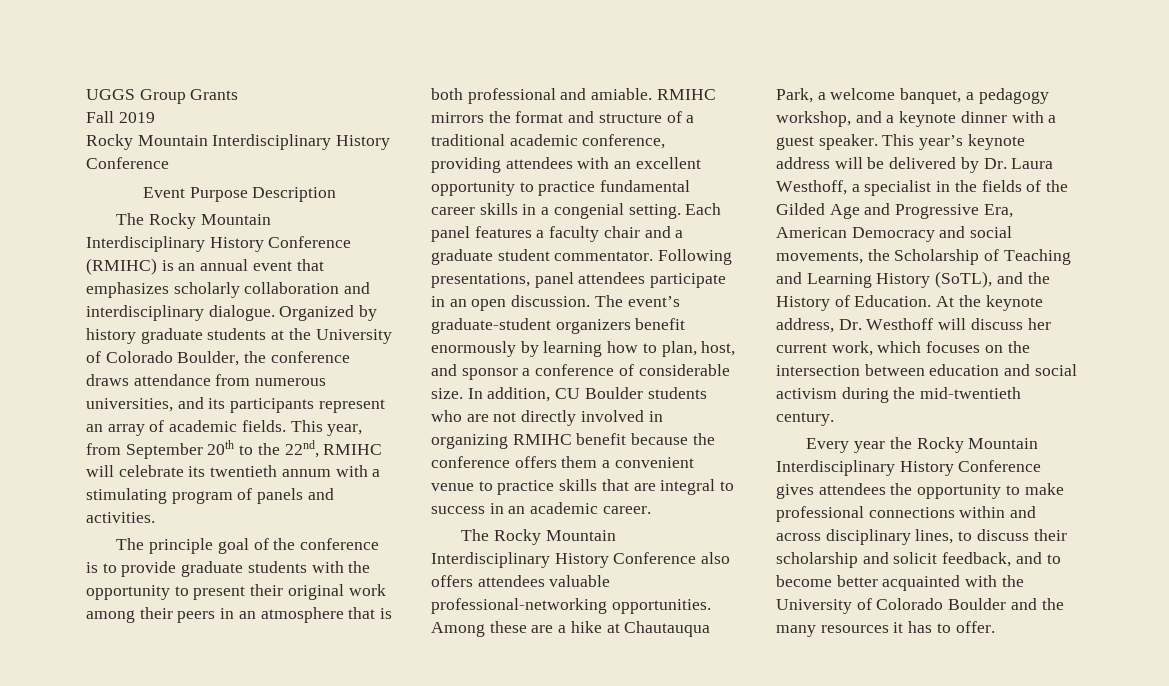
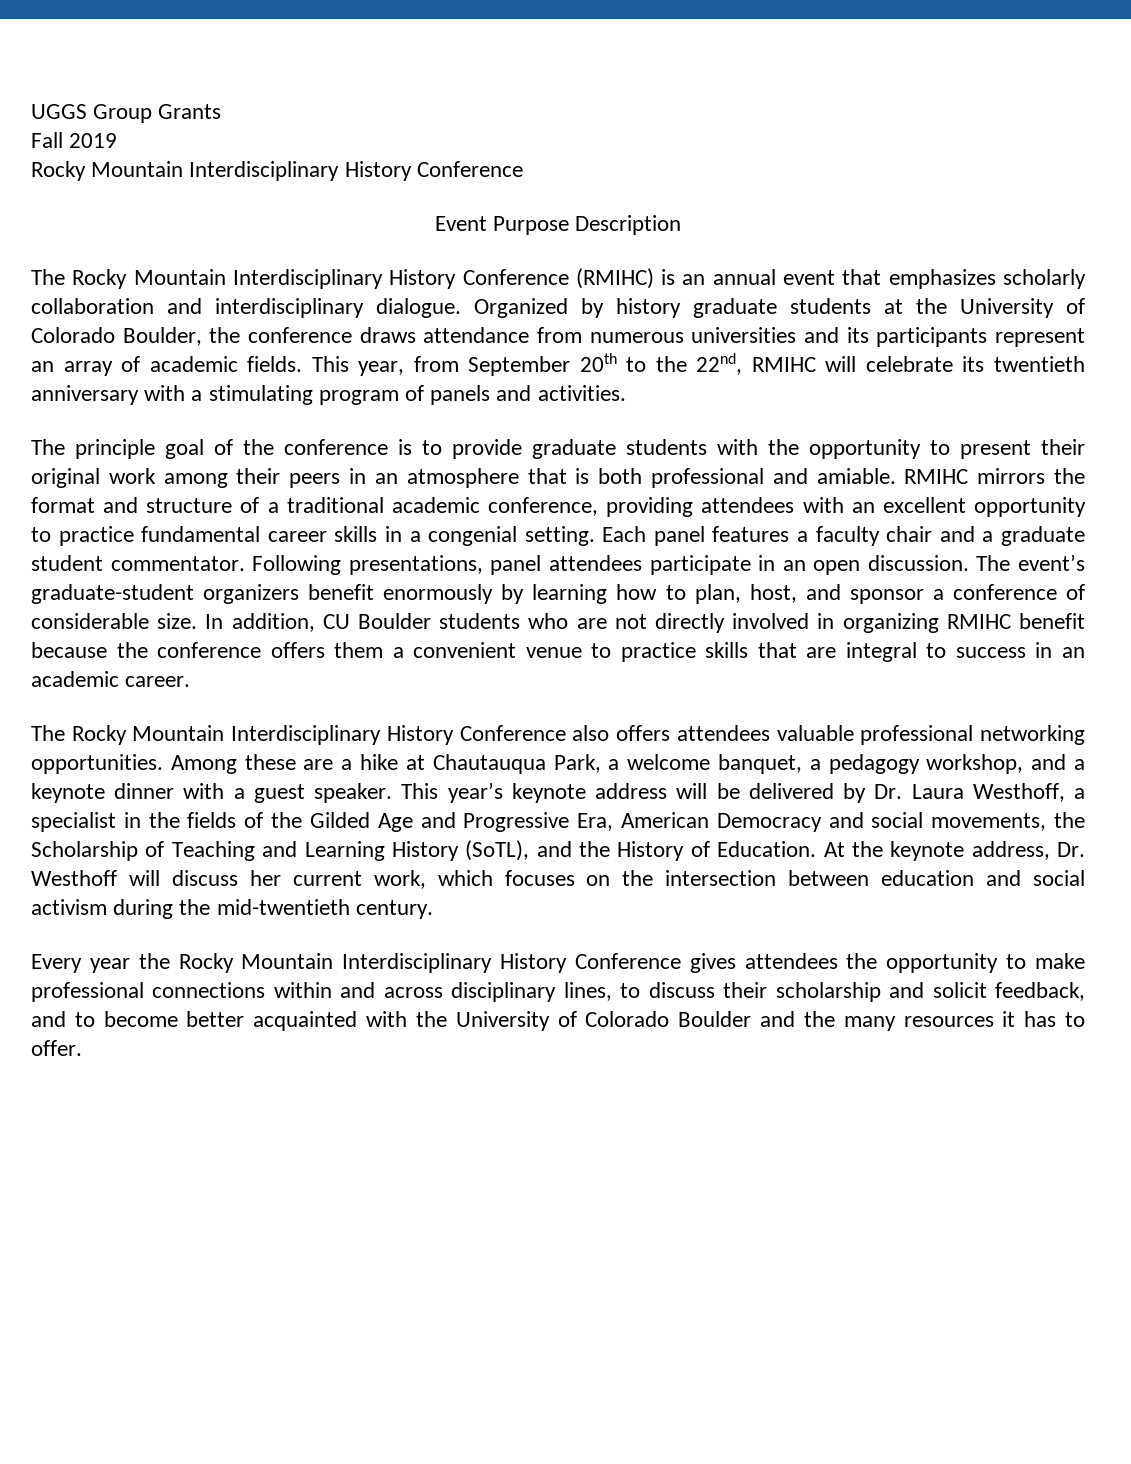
- Organized by history graduate students at the University of Colorado Boulder, the conference draws attendance from numerous universities, and its participants represent an array of academic fields.
+ Organized by history graduate students at the University of Colorado Boulder, the conference draws attendance from numerous universities and its participants represent an array of academic fields.
- This year, from September 20th to the 22nd, RMIHC will celebrate its twentieth annum with a stimulating program of panels and activities.
+ This year, from September 20th to the 22nd, RMIHC will celebrate its twentieth anniversary with a stimulating program of panels and activities.
- The Rocky Mountain Interdisciplinary History Conference also offers attendees valuable professional-networking opportunities.
+ The Rocky Mountain Interdisciplinary History Conference also offers attendees valuable professional networking opportunities.

